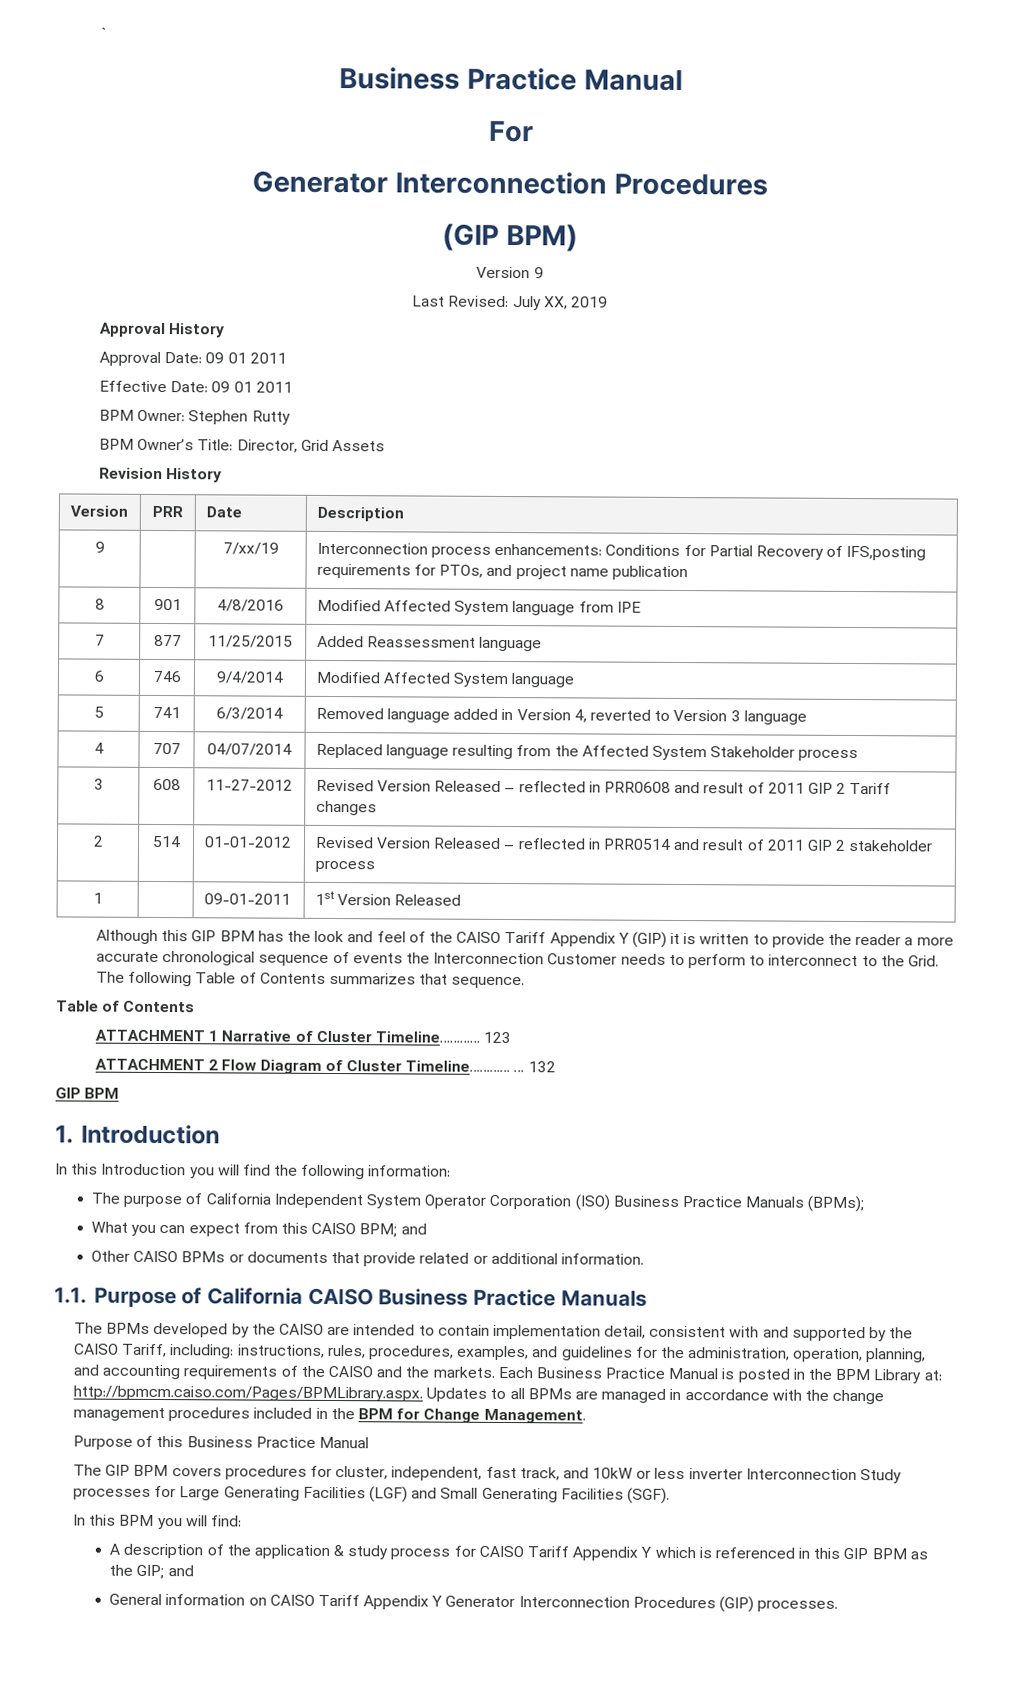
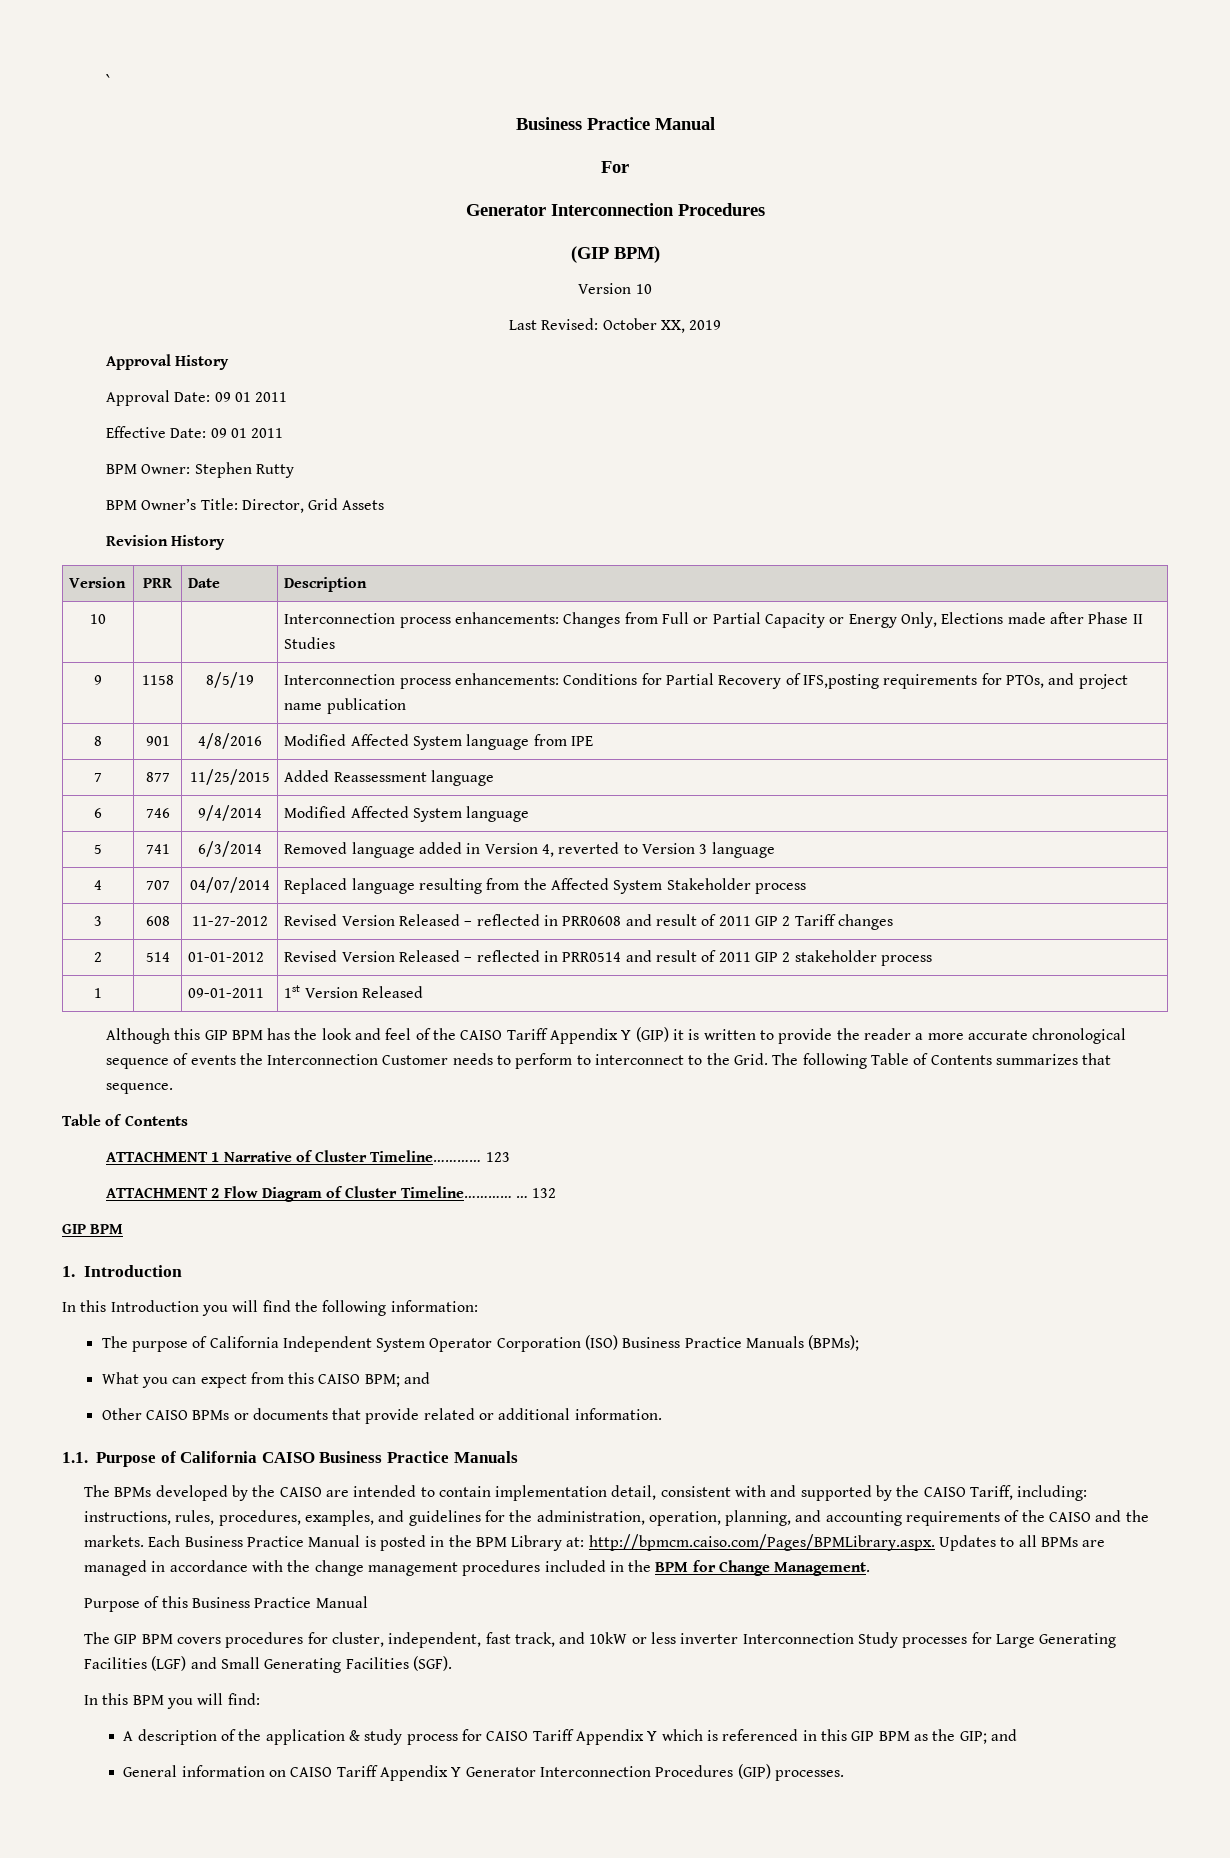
- Version 9
+ Version 10
- Last Revised: July XX, 2019
+ Last Revised: October XX, 2019
+ 10 | | | Interconnection process enhancements: Changes from Full or Partial Capacity or Energy Only, Elections made after Phase II Studies
- 9 | | 7/xx/19 | Interconnection process enhancements: Conditions for Partial Recovery of IFS,posting requirements for PTOs, and project name publication
+ 9 | 1158 | 8/5/19 | Interconnection process enhancements: Conditions for Partial Recovery of IFS,posting requirements for PTOs, and project name publication

